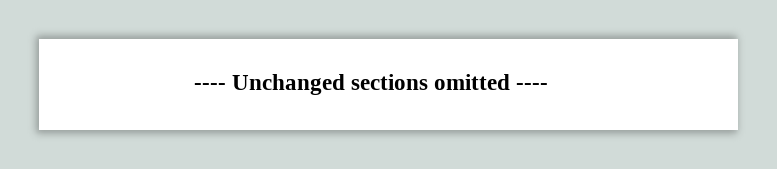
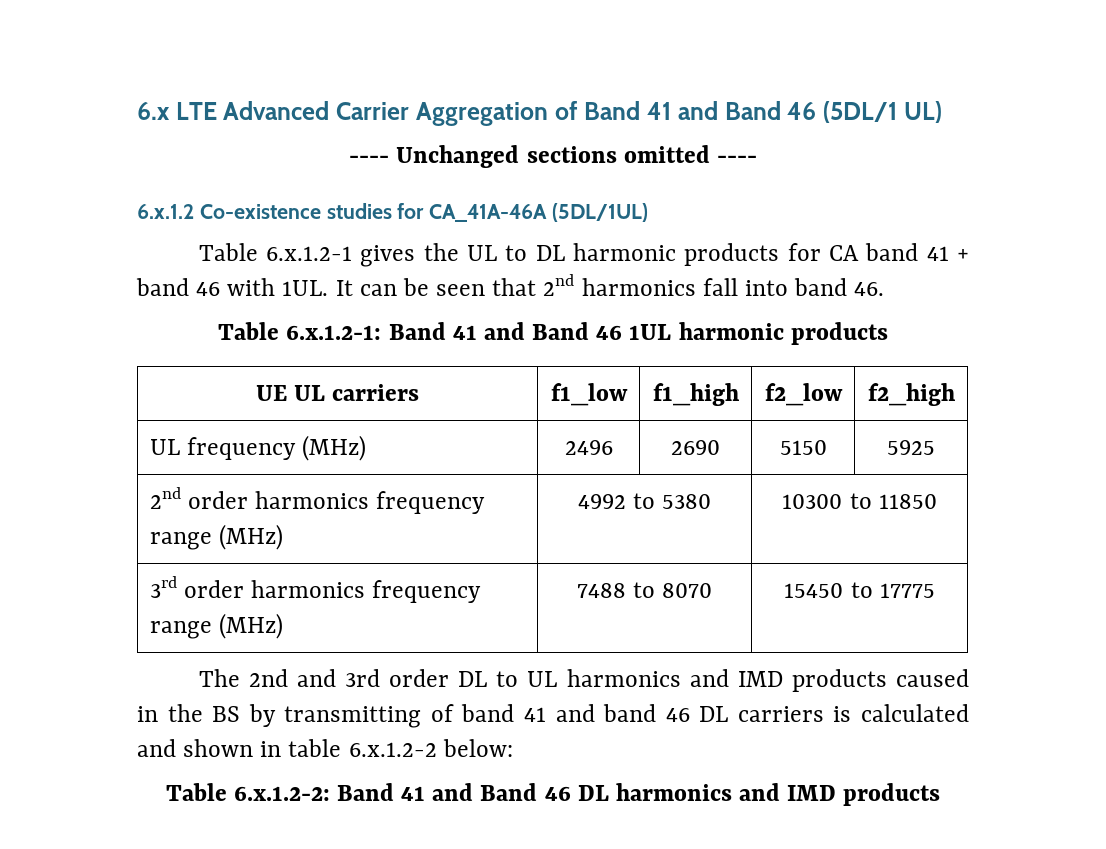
+ 6.x LTE Advanced Carrier Aggregation of Band 41 and Band 46 (5DL/1 UL)
+ 6.x.1.2 Co-existence studies for CA_41A-46A (5DL/1UL)
+ Table 6.x.1.2-1 gives the UL to DL harmonic products for CA band 41 + band 46 with 1UL. It can be seen that 2nd harmonics fall into band 46.
+ Table 6.x.1.2-1: Band 41 and Band 46 1UL harmonic products
+ UE UL carriers | f1_low | f1_high | f2_low | f2_high
+ UL frequency (MHz) | 2496 | 2690 | 5150 | 5925
+ 2nd order harmonics frequency range (MHz) | 4992 to 5380 | 10300 to 11850
+ 3rd order harmonics frequency range (MHz) | 7488 to 8070 | 15450 to 17775
+ The 2nd and 3rd order DL to UL harmonics and IMD products caused in the BS by transmitting of band 41 and band 46 DL carriers is calculated and shown in table 6.x.1.2-2 below:
+ Table 6.x.1.2-2: Band 41 and Band 46 DL harmonics and IMD products

